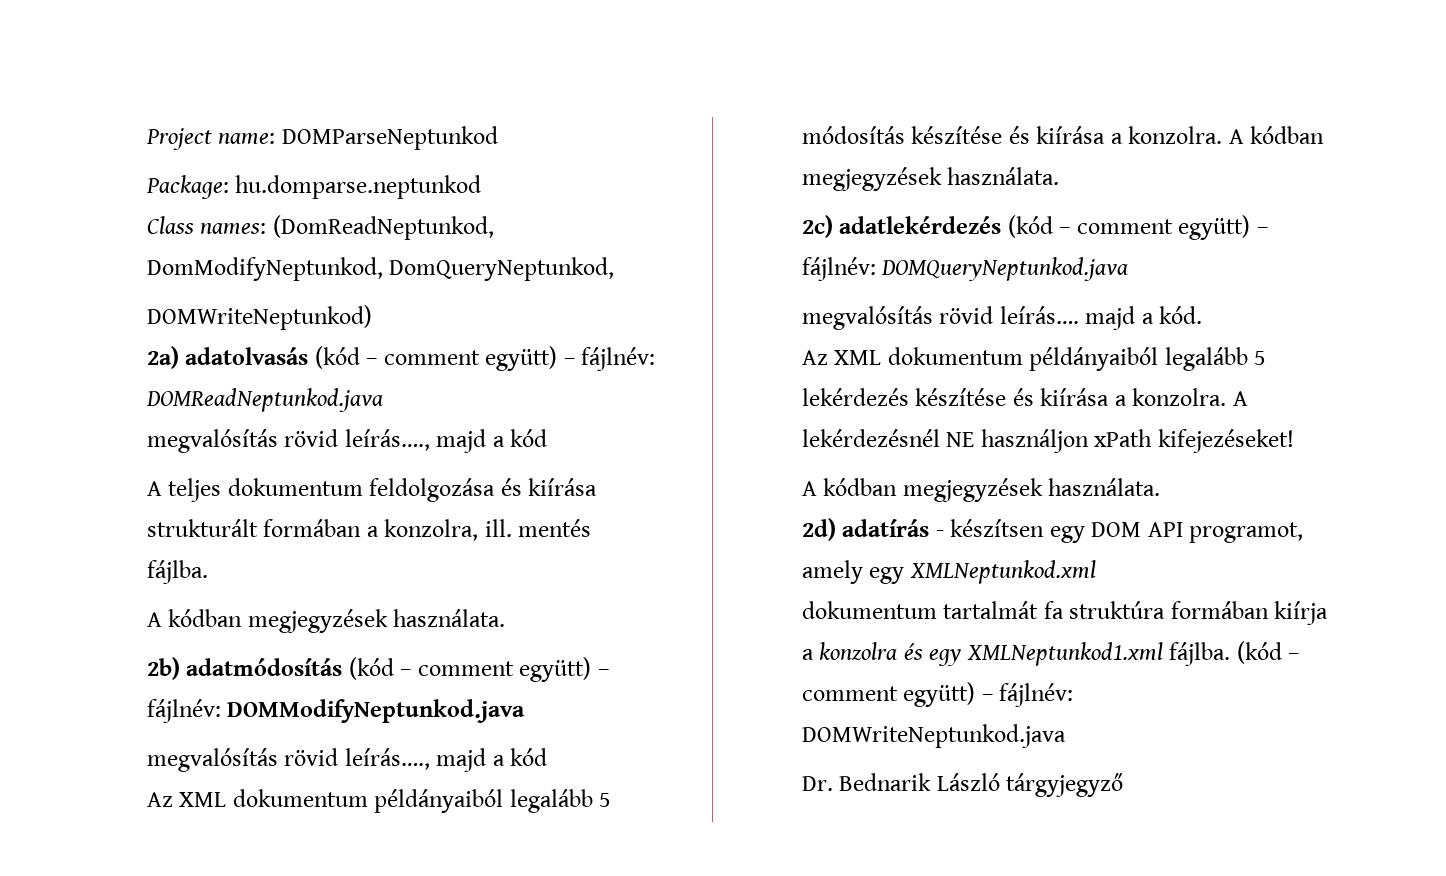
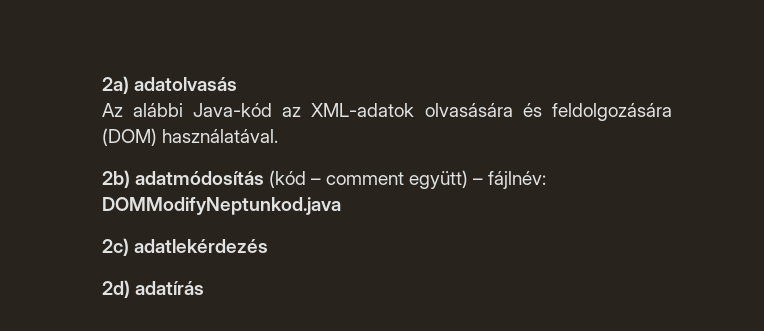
- Project name: DOMParseNeptunkod
- Package: hu.domparse.neptunkod
- Class names: (DomReadNeptunkod, DomModifyNeptunkod, DomQueryNeptunkod,
- DOMWriteNeptunkod)
- 2a) adatolvasás (kód – comment együtt) – fájlnév: DOMReadNeptunkod.java
- megvalósítás rövid leírás…., majd a kód
- A teljes dokumentum feldolgozása és kiírása strukturált formában a konzolra, ill. mentés
- fájlba.
- A kódban megjegyzések használata.
+ 2a) adatolvasás
+ Az alábbi Java-kód az XML-adatok olvasására és feldolgozására (DOM) használatával.
  2b) adatmódosítás (kód – comment együtt) – fájlnév: DOMModifyNeptunkod.java
- megvalósítás rövid leírás…., majd a kód
- Az XML dokumentum példányaiból legalább 5 módosítás készítése és kiírása a konzolra. A kódban megjegyzések használata.
- 2c) adatlekérdezés (kód – comment együtt) – fájlnév: DOMQueryNeptunkod.java
- megvalósítás rövid leírás…. majd a kód.
- Az XML dokumentum példányaiból legalább 5 lekérdezés készítése és kiírása a konzolra. A lekérdezésnél NE használjon xPath kifejezéseket!
- A kódban megjegyzések használata.
- 2d) adatírás - készítsen egy DOM API programot, amely egy XMLNeptunkod.xml
- dokumentum tartalmát fa struktúra formában kiírja a konzolra és egy XMLNeptunkod1.xml fájlba. (kód – comment együtt) – fájlnév: DOMWriteNeptunkod.java
- Dr. Bednarik László tárgyjegyző
+ 2c) adatlekérdezés
+ 2d) adatírás

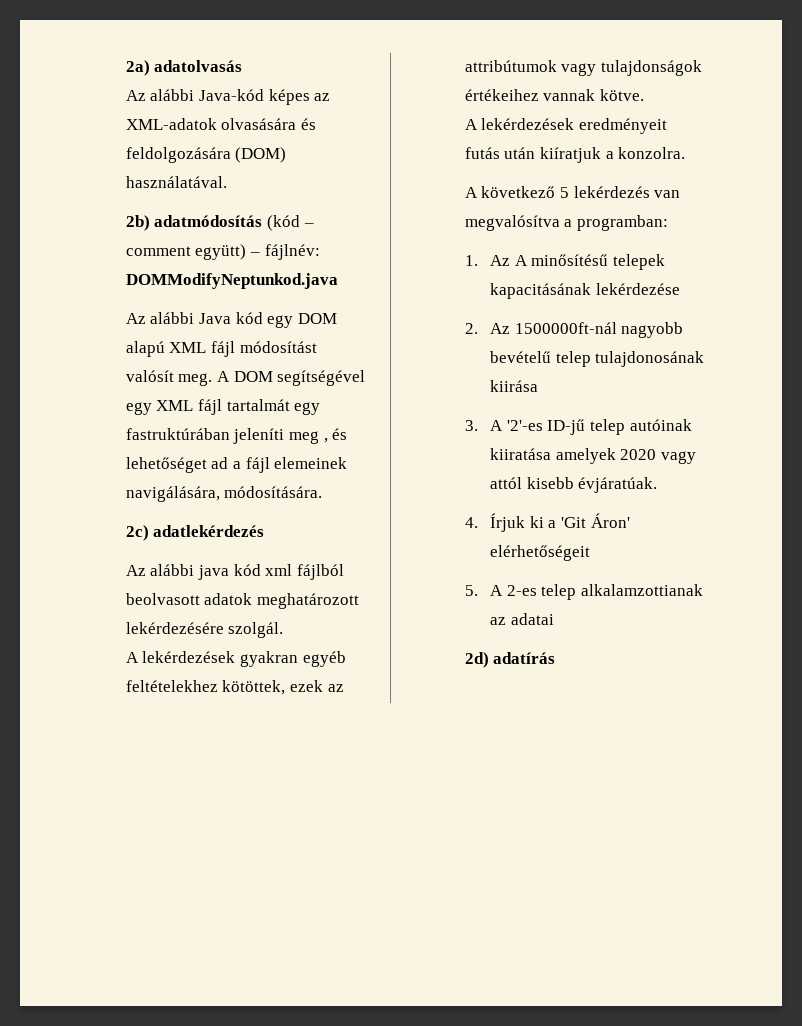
- Az alábbi Java-kód az XML-adatok olvasására és feldolgozására (DOM) használatával.
+ Az alábbi Java-kód képes az XML-adatok olvasására és feldolgozására (DOM) használatával.
+ Az alábbi Java kód egy DOM alapú XML fájl módosítást valósít meg. A DOM segítségével egy XML fájl tartalmát egy fastruktúrában jeleníti meg , és lehetőséget ad a fájl elemeinek navigálására, módosítására.
  2c) adatlekérdezés
+ Az alábbi java kód xml fájlból beolvasott adatok meghatározott lekérdezésére szolgál.
+ A lekérdezések gyakran egyéb feltételekhez kötöttek, ezek az attribútumok vagy tulajdonságok értékeihez vannak kötve.
+ A lekérdezések eredményeit futás után kiíratjuk a konzolra.
+ A következő 5 lekérdezés van megvalósítva a programban:
+ 1. Az A minősítésű telepek kapacitásának lekérdezése
+ 2. Az 1500000ft-nál nagyobb bevételű telep tulajdonosának kiirása
+ 3. A '2'-es ID-jű telep autóinak kiiratása amelyek 2020 vagy attól kisebb évjáratúak.
+ 4. Írjuk ki a 'Git Áron' elérhetőségeit
+ 5. A 2-es telep alkalamzottianak az adatai

